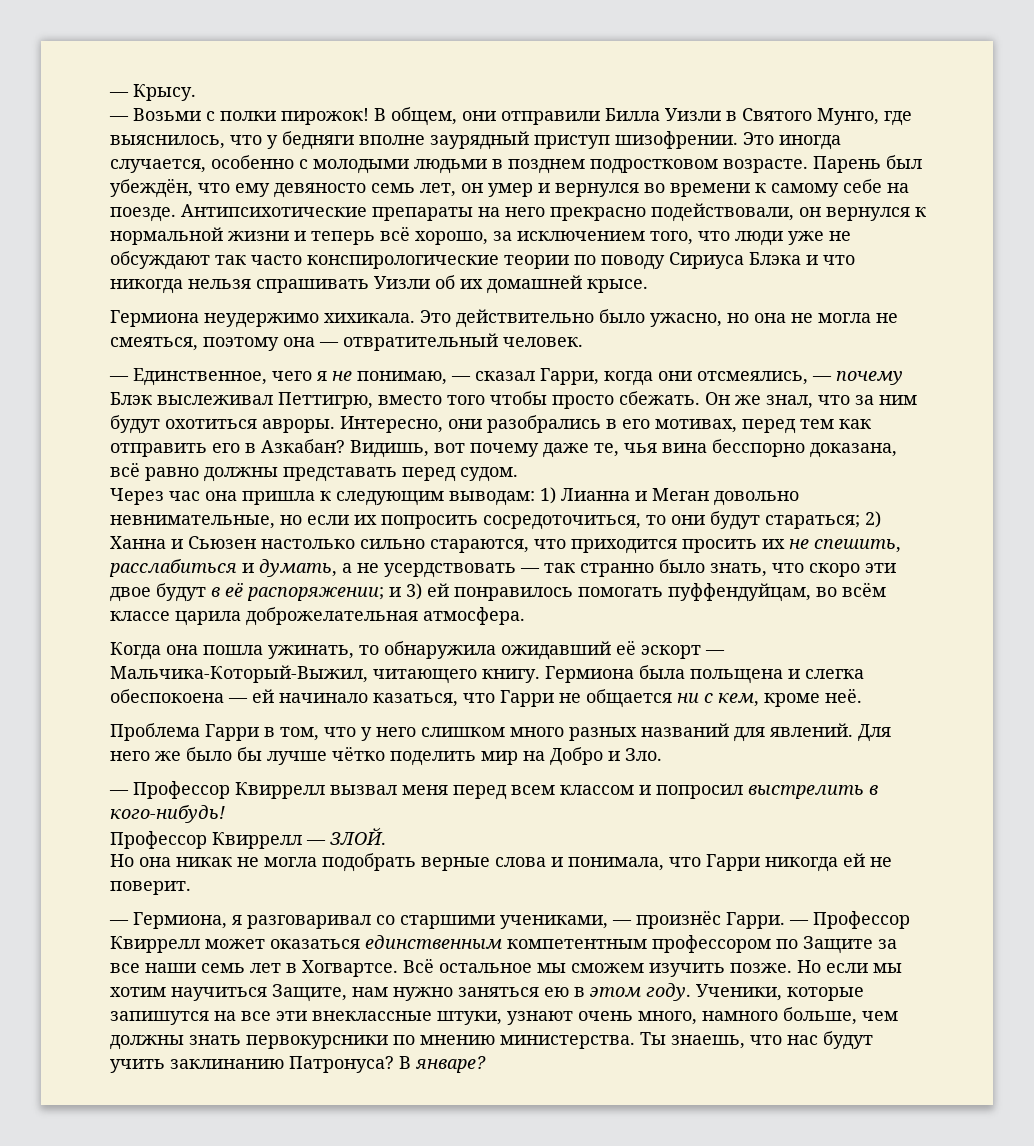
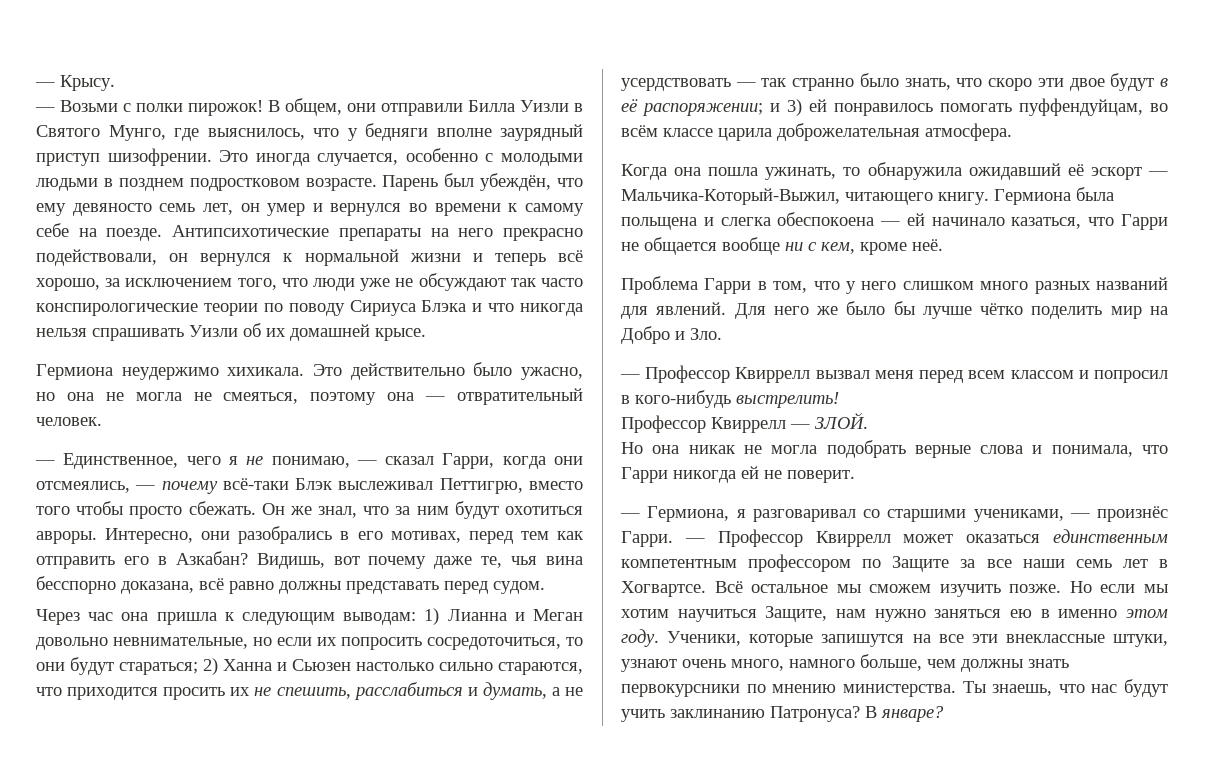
- — Единственное, чего я не понимаю, — сказал Гарри, когда они отсмеялись, — почему Блэк выслеживал Петтигрю, вместо того чтобы просто сбежать.
+ — Единственное, чего я не понимаю, — сказал Гарри, когда они отсмеялись, — почему всё-таки Блэк выслеживал Петтигрю, вместо того чтобы просто сбежать.
- Гермиона была польщена и слегка обеспокоена — ей начинало казаться, что Гарри не общается ни с кем, кроме неё.
+ Гермиона была польщена и слегка обеспокоена — ей начинало казаться, что Гарри не общается вообще ни с кем, кроме неё.
- — Профессор Квиррелл вызвал меня перед всем классом и попросил выстрелить в кого-нибудь!
+ — Профессор Квиррелл вызвал меня перед всем классом и попросил в кого-нибудь выстрелить!
- Но если мы хотим научиться Защите, нам нужно заняться ею в этом году.
+ Но если мы хотим научиться Защите, нам нужно заняться ею в именно этом году.

